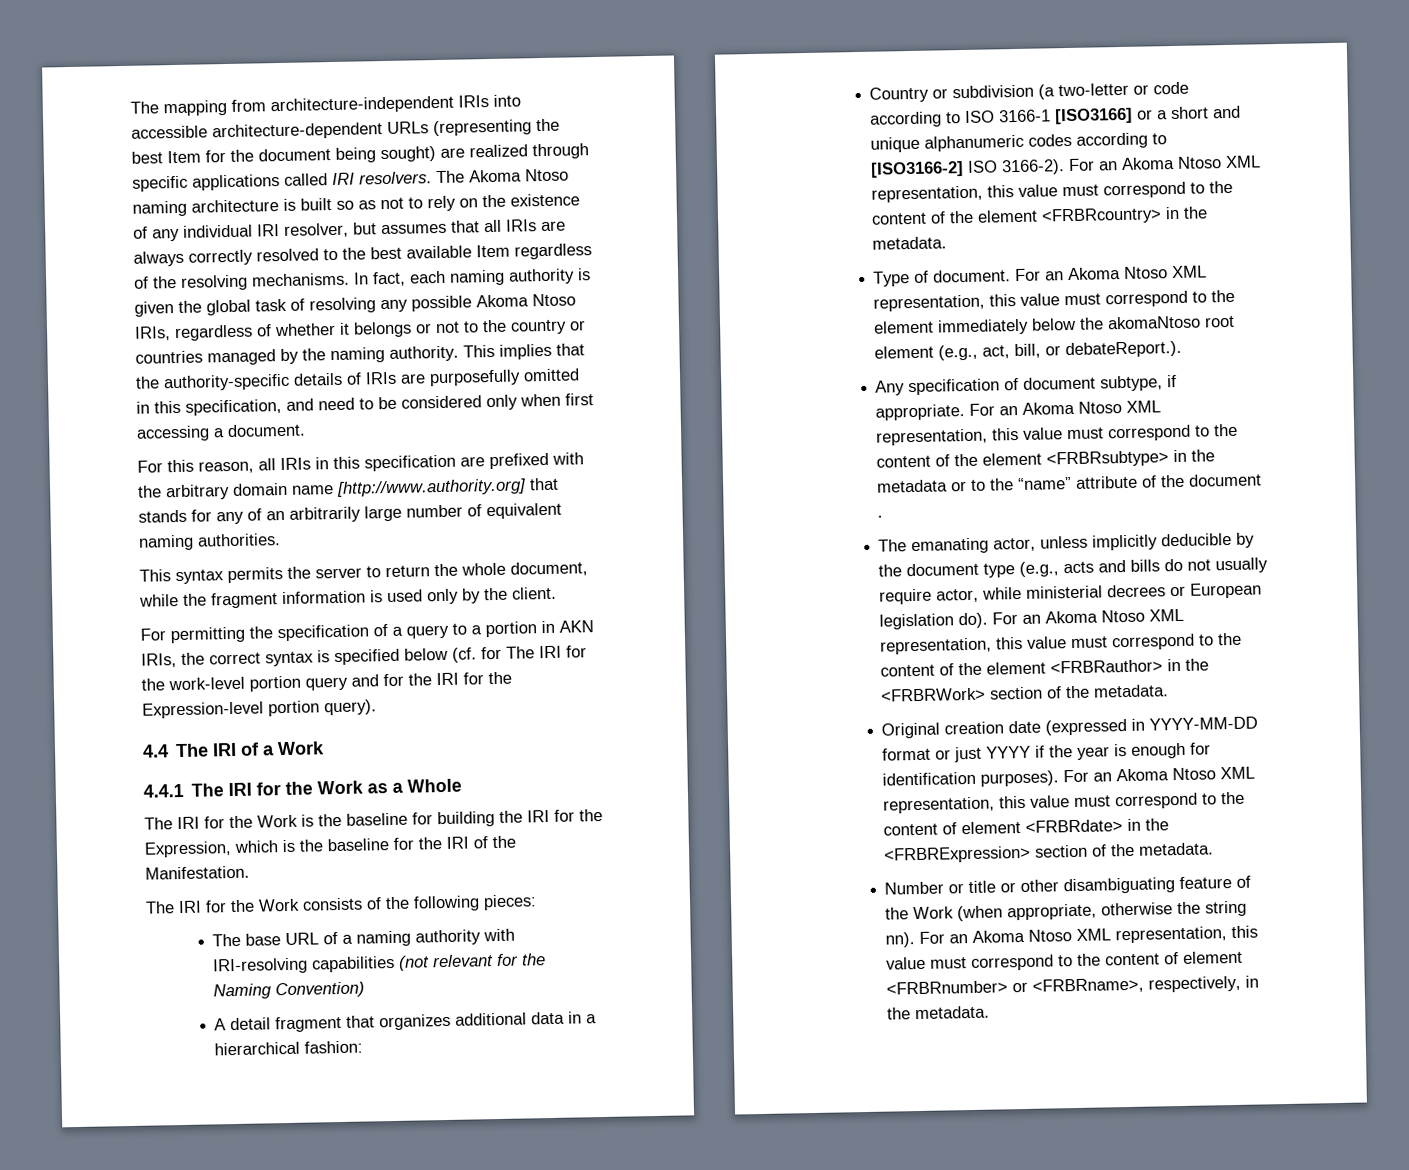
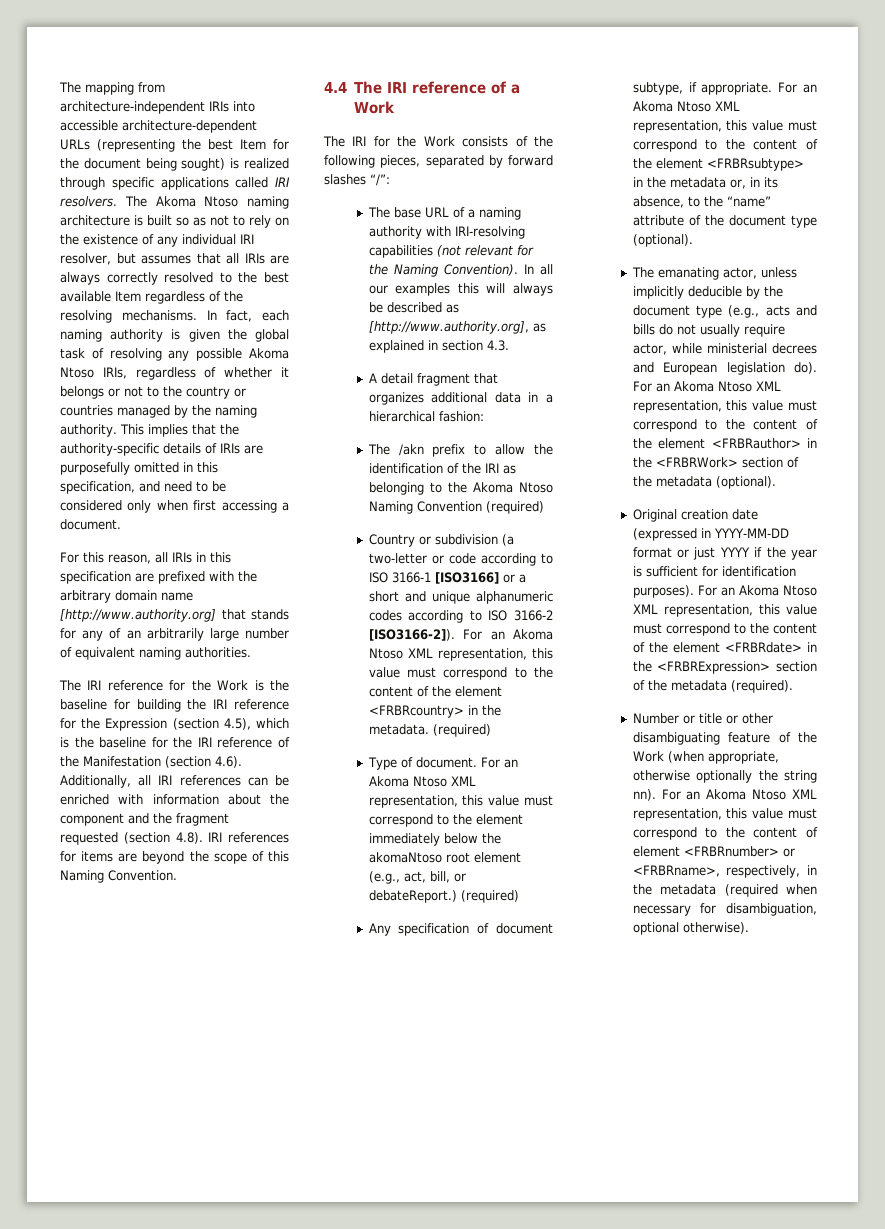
- The mapping from architecture-independent IRIs into accessible architecture-dependent URLs (representing the best Item for the document being sought) are realized through specific applications called IRI resolvers.
+ The mapping from architecture-independent IRIs into accessible architecture-dependent URLs (representing the best Item for the document being sought) is realized through specific applications called IRI resolvers.
- This syntax permits the server to return the whole document, while the fragment information is used only by the client.
- For permitting the specification of a query to a portion in AKN IRIs, the correct syntax is specified below (cf. for The IRI for the work-level portion query and for the IRI for the Expression-level portion query).
- 4.4 The IRI of a Work
- 4.4.1 The IRI for the Work as a Whole
- The IRI for the Work is the baseline for building the IRI for the Expression, which is the baseline for the IRI of the Manifestation.
+ The IRI reference for the Work is the baseline for building the IRI reference for the Expression (section 4.5), which is the baseline for the IRI reference of the Manifestation (section 4.6). Additionally, all IRI references can be enriched with information about the component and the fragment requested (section 4.8). IRI references for items are beyond the scope of this Naming Convention.
+ 4.4 The IRI reference of a Work
- The IRI for the Work consists of the following pieces:
+ The IRI for the Work consists of the following pieces, separated by forward slashes “/”:
- The base URL of a naming authority with IRI-resolving capabilities (not relevant for the Naming Convention)
+ The base URL of a naming authority with IRI-resolving capabilities (not relevant for the Naming Convention). In all our examples this will always be described as [http://www.authority.org], as explained in section 4.3.
+ The /akn prefix to allow the identification of the IRI as belonging to the Akoma Ntoso Naming Convention (required)
- Country or subdivision (a two-letter or code according to ISO 3166-1 [ISO3166] or a short and unique alphanumeric codes according to [ISO3166-2] ISO 3166-2).
+ Country or subdivision (a two-letter or code according to ISO 3166-1 [ISO3166] or a short and unique alphanumeric codes according to ISO 3166-2 [ISO3166-2]).
- For an Akoma Ntoso XML representation, this value must correspond to the content of the element <FRBRcountry> in the metadata.
+ For an Akoma Ntoso XML representation, this value must correspond to the content of the element <FRBRcountry> in the metadata. (required)
- For an Akoma Ntoso XML representation, this value must correspond to the element immediately below the akomaNtoso root element (e.g., act, bill, or debateReport.).
+ For an Akoma Ntoso XML representation, this value must correspond to the element immediately below the akomaNtoso root element (e.g., act, bill, or debateReport.) (required)
- For an Akoma Ntoso XML representation, this value must correspond to the content of the element <FRBRsubtype> in the metadata or to the “name” attribute of the document .
+ For an Akoma Ntoso XML representation, this value must correspond to the content of the element <FRBRsubtype> in the metadata or, in its absence, to the “name” attribute of the document type (optional).
- The emanating actor, unless implicitly deducible by the document type (e.g., acts and bills do not usually require actor, while ministerial decrees or European legislation do).
+ The emanating actor, unless implicitly deducible by the document type (e.g., acts and bills do not usually require actor, while ministerial decrees and European legislation do).
- For an Akoma Ntoso XML representation, this value must correspond to the content of the element <FRBRauthor> in the <FRBRWork> section of the metadata.
+ For an Akoma Ntoso XML representation, this value must correspond to the content of the element <FRBRauthor> in the <FRBRWork> section of the metadata (optional).
- Original creation date (expressed in YYYY-MM-DD format or just YYYY if the year is enough for identification purposes).
+ Original creation date (expressed in YYYY-MM-DD format or just YYYY if the year is sufficient for identification purposes).
- For an Akoma Ntoso XML representation, this value must correspond to the content of element <FRBRdate> in the <FRBRExpression> section of the metadata.
+ For an Akoma Ntoso XML representation, this value must correspond to the content of the element <FRBRdate> in the <FRBRExpression> section of the metadata (required).
- Number or title or other disambiguating feature of the Work (when appropriate, otherwise the string nn).
+ Number or title or other disambiguating feature of the Work (when appropriate, otherwise optionally the string nn).
- For an Akoma Ntoso XML representation, this value must correspond to the content of element <FRBRnumber> or <FRBRname>, respectively, in the metadata.
+ For an Akoma Ntoso XML representation, this value must correspond to the content of element <FRBRnumber> or <FRBRname>, respectively, in the metadata (required when necessary for disambiguation, optional otherwise).

